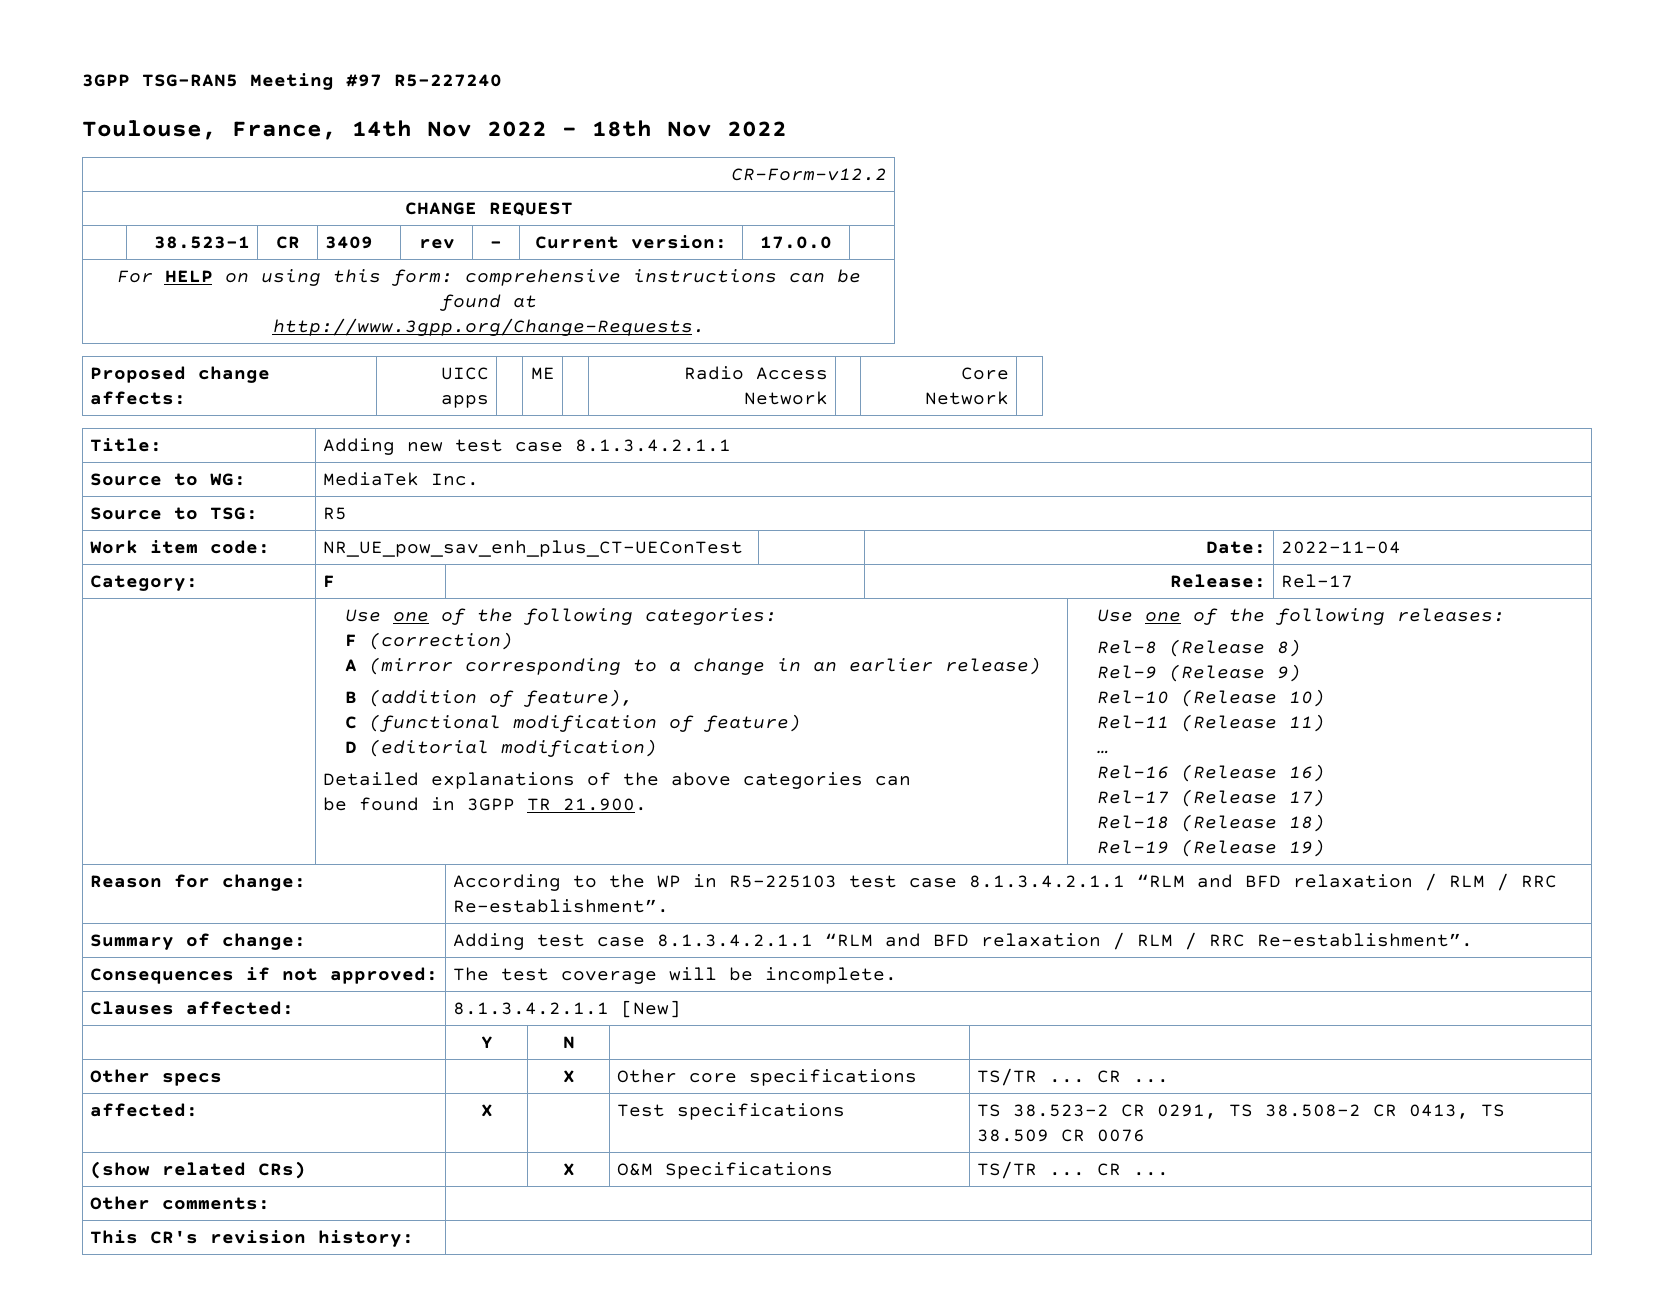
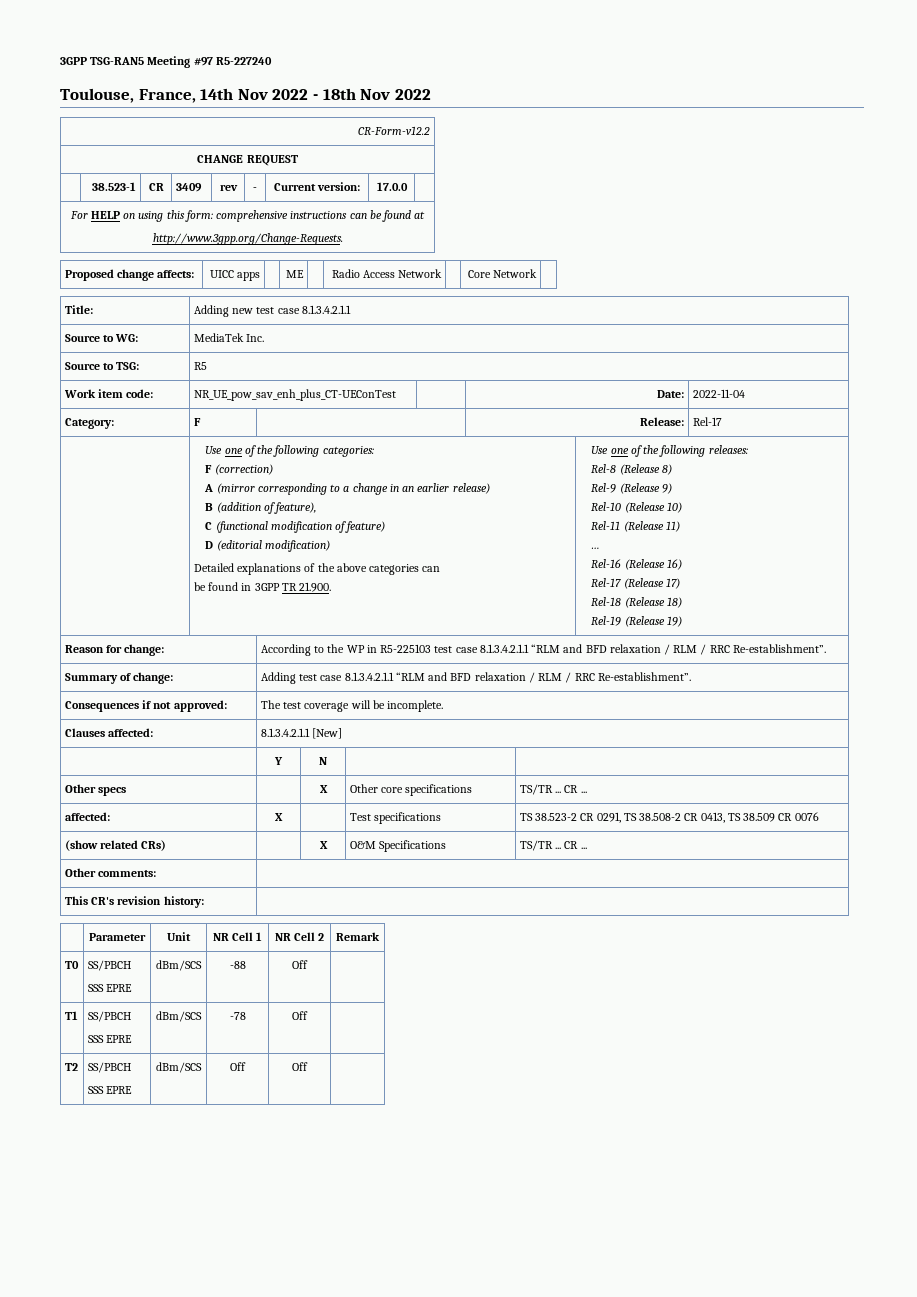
+ | Parameter | Unit | NR Cell 1 | NR Cell 2 | Remark
+ T0 | SS/PBCH
+ SSS EPRE | dBm/SCS | -88 | Off |
+ T1 | SS/PBCH
+ SSS EPRE | dBm/SCS | -78 | Off |
+ T2 | SS/PBCH
+ SSS EPRE | dBm/SCS | Off | Off |

